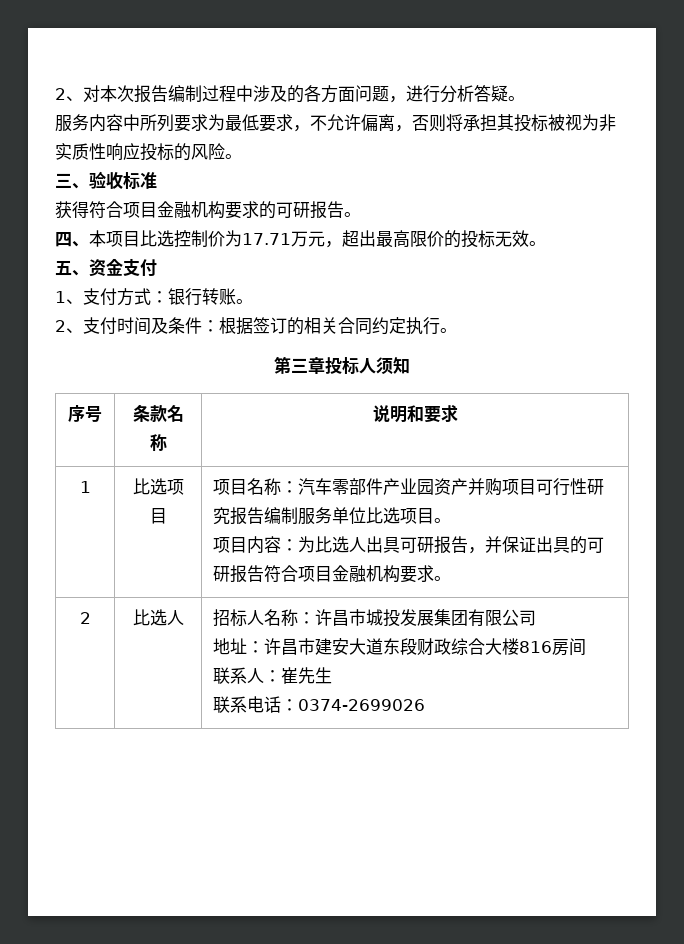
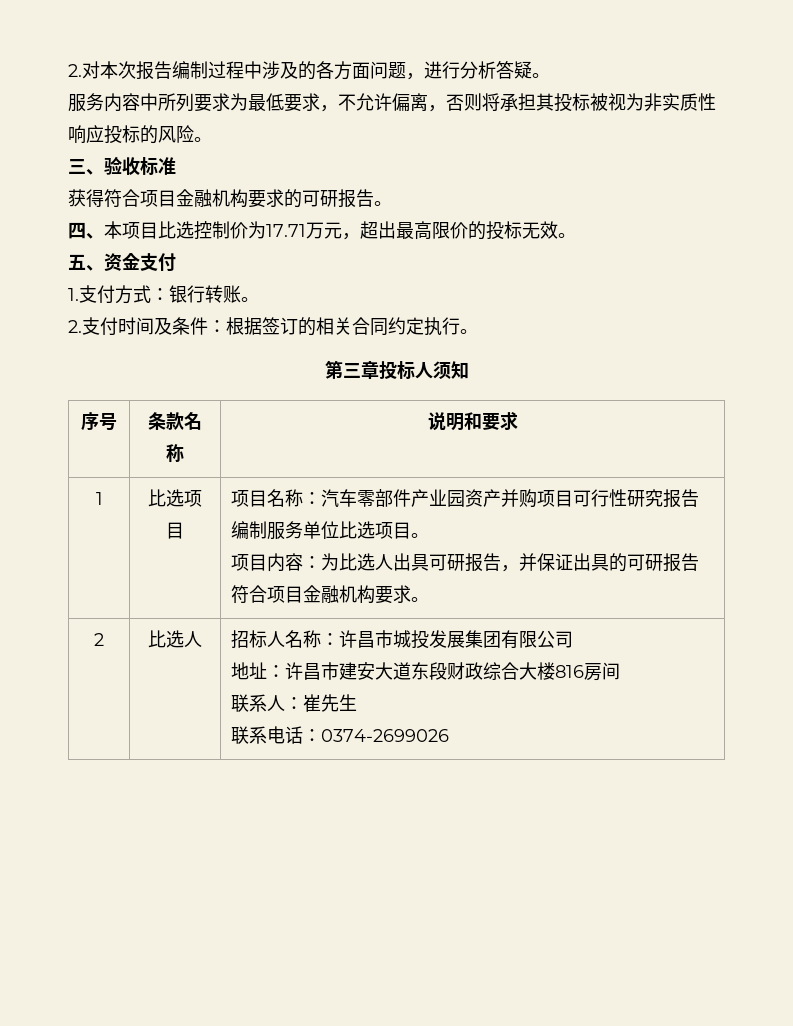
- 2、对本次报告编制过程中涉及的各方面问题，进行分析答疑。
+ 2.对本次报告编制过程中涉及的各方面问题，进行分析答疑。
- 1、支付方式：银行转账。
+ 1.支付方式：银行转账。
- 2、支付时间及条件：根据签订的相关合同约定执行。
+ 2.支付时间及条件：根据签订的相关合同约定执行。

